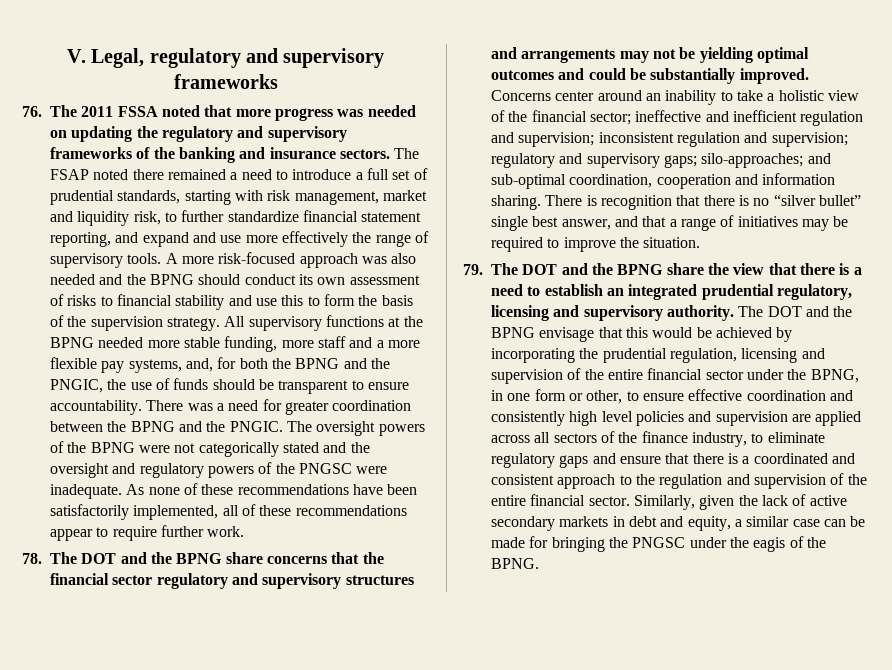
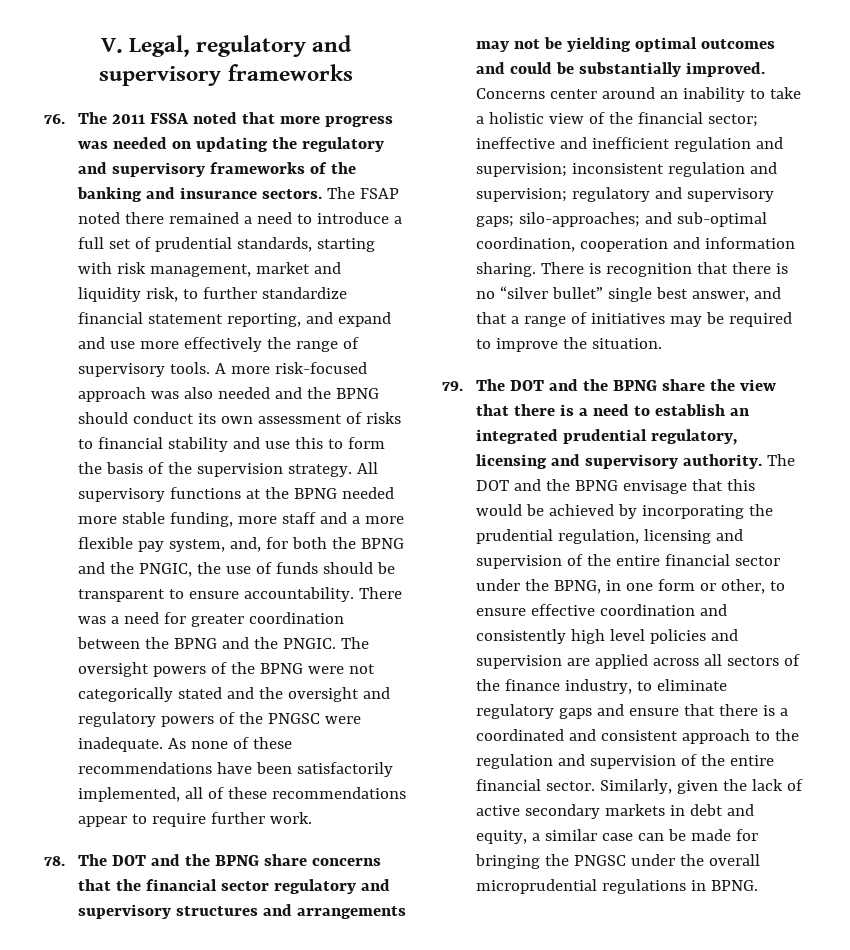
- All supervisory functions at the BPNG needed more stable funding, more staff and a more flexible pay systems, and, for both the BPNG and the PNGIC, the use of funds should be transparent to ensure accountability.
+ All supervisory functions at the BPNG needed more stable funding, more staff and a more flexible pay system, and, for both the BPNG and the PNGIC, the use of funds should be transparent to ensure accountability.
- Similarly, given the lack of active secondary markets in debt and equity, a similar case can be made for bringing the PNGSC under the eagis of the BPNG.
+ Similarly, given the lack of active secondary markets in debt and equity, a similar case can be made for bringing the PNGSC under the overall microprudential regulations in BPNG.

